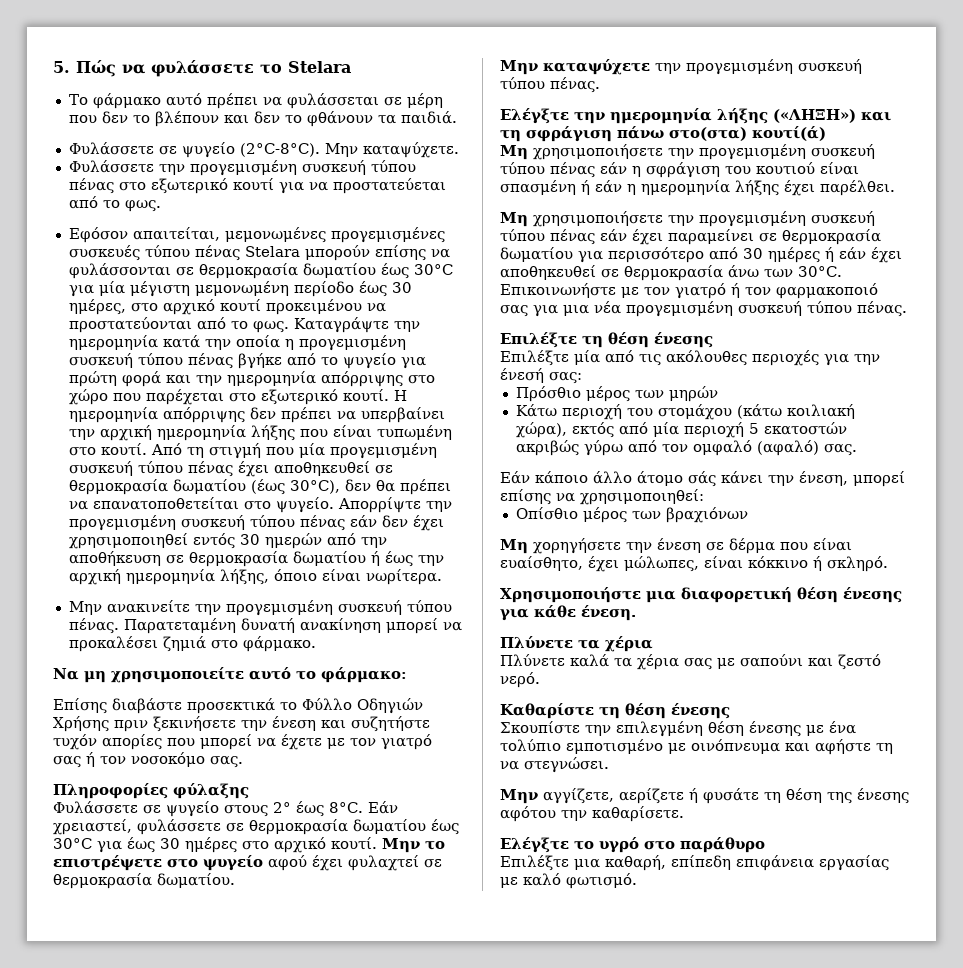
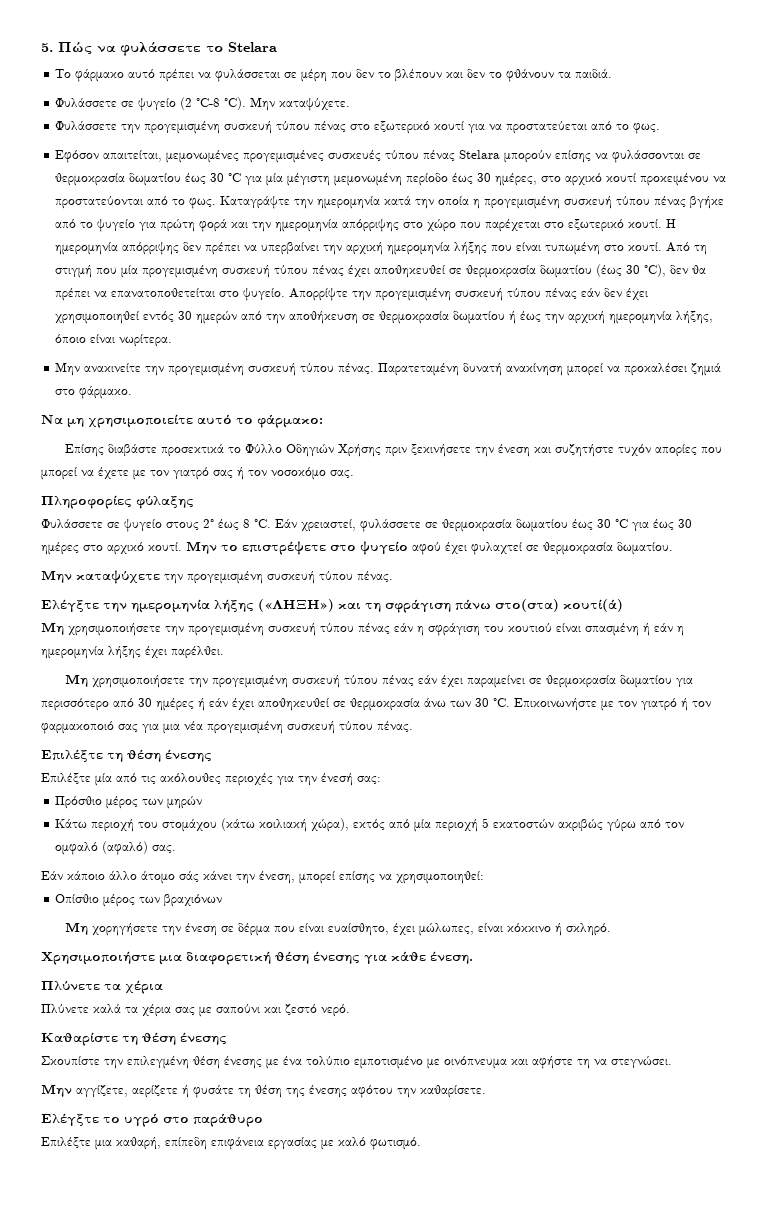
- Φυλάσσετε σε ψυγείο (2°C-8°C).
+ Φυλάσσετε σε ψυγείο (2 °C-8 °C).
- Εφόσον απαιτείται, μεμονωμένες προγεμισμένες συσκευές τύπου πένας Stelara μπορούν επίσης να φυλάσσονται σε θερμοκρασία δωματίου έως 30°C για μία μέγιστη μεμονωμένη περίοδο έως 30 ημέρες, στο αρχικό κουτί προκειμένου να προστατεύονται από το φως.
+ Εφόσον απαιτείται, μεμονωμένες προγεμισμένες συσκευές τύπου πένας Stelara μπορούν επίσης να φυλάσσονται σε θερμοκρασία δωματίου έως 30 °C για μία μέγιστη μεμονωμένη περίοδο έως 30 ημέρες, στο αρχικό κουτί προκειμένου να προστατεύονται από το φως.
- Από τη στιγμή που μία προγεμισμένη συσκευή τύπου πένας έχει αποθηκευθεί σε θερμοκρασία δωματίου (έως 30°C), δεν θα πρέπει να επανατοποθετείται στο ψυγείο.
+ Από τη στιγμή που μία προγεμισμένη συσκευή τύπου πένας έχει αποθηκευθεί σε θερμοκρασία δωματίου (έως 30 °C), δεν θα πρέπει να επανατοποθετείται στο ψυγείο.
- Φυλάσσετε σε ψυγείο στους 2° έως 8°C.
+ Φυλάσσετε σε ψυγείο στους 2° έως 8 °C.
- Εάν χρειαστεί, φυλάσσετε σε θερμοκρασία δωματίου έως 30°C για έως 30 ημέρες στο αρχικό κουτί.
+ Εάν χρειαστεί, φυλάσσετε σε θερμοκρασία δωματίου έως 30 °C για έως 30 ημέρες στο αρχικό κουτί.
- Μη χρησιμοποιήσετε την προγεμισμένη συσκευή τύπου πένας εάν έχει παραμείνει σε θερμοκρασία δωματίου για περισσότερο από 30 ημέρες ή εάν έχει αποθηκευθεί σε θερμοκρασία άνω των 30°C.
+ Μη χρησιμοποιήσετε την προγεμισμένη συσκευή τύπου πένας εάν έχει παραμείνει σε θερμοκρασία δωματίου για περισσότερο από 30 ημέρες ή εάν έχει αποθηκευθεί σε θερμοκρασία άνω των 30 °C.

